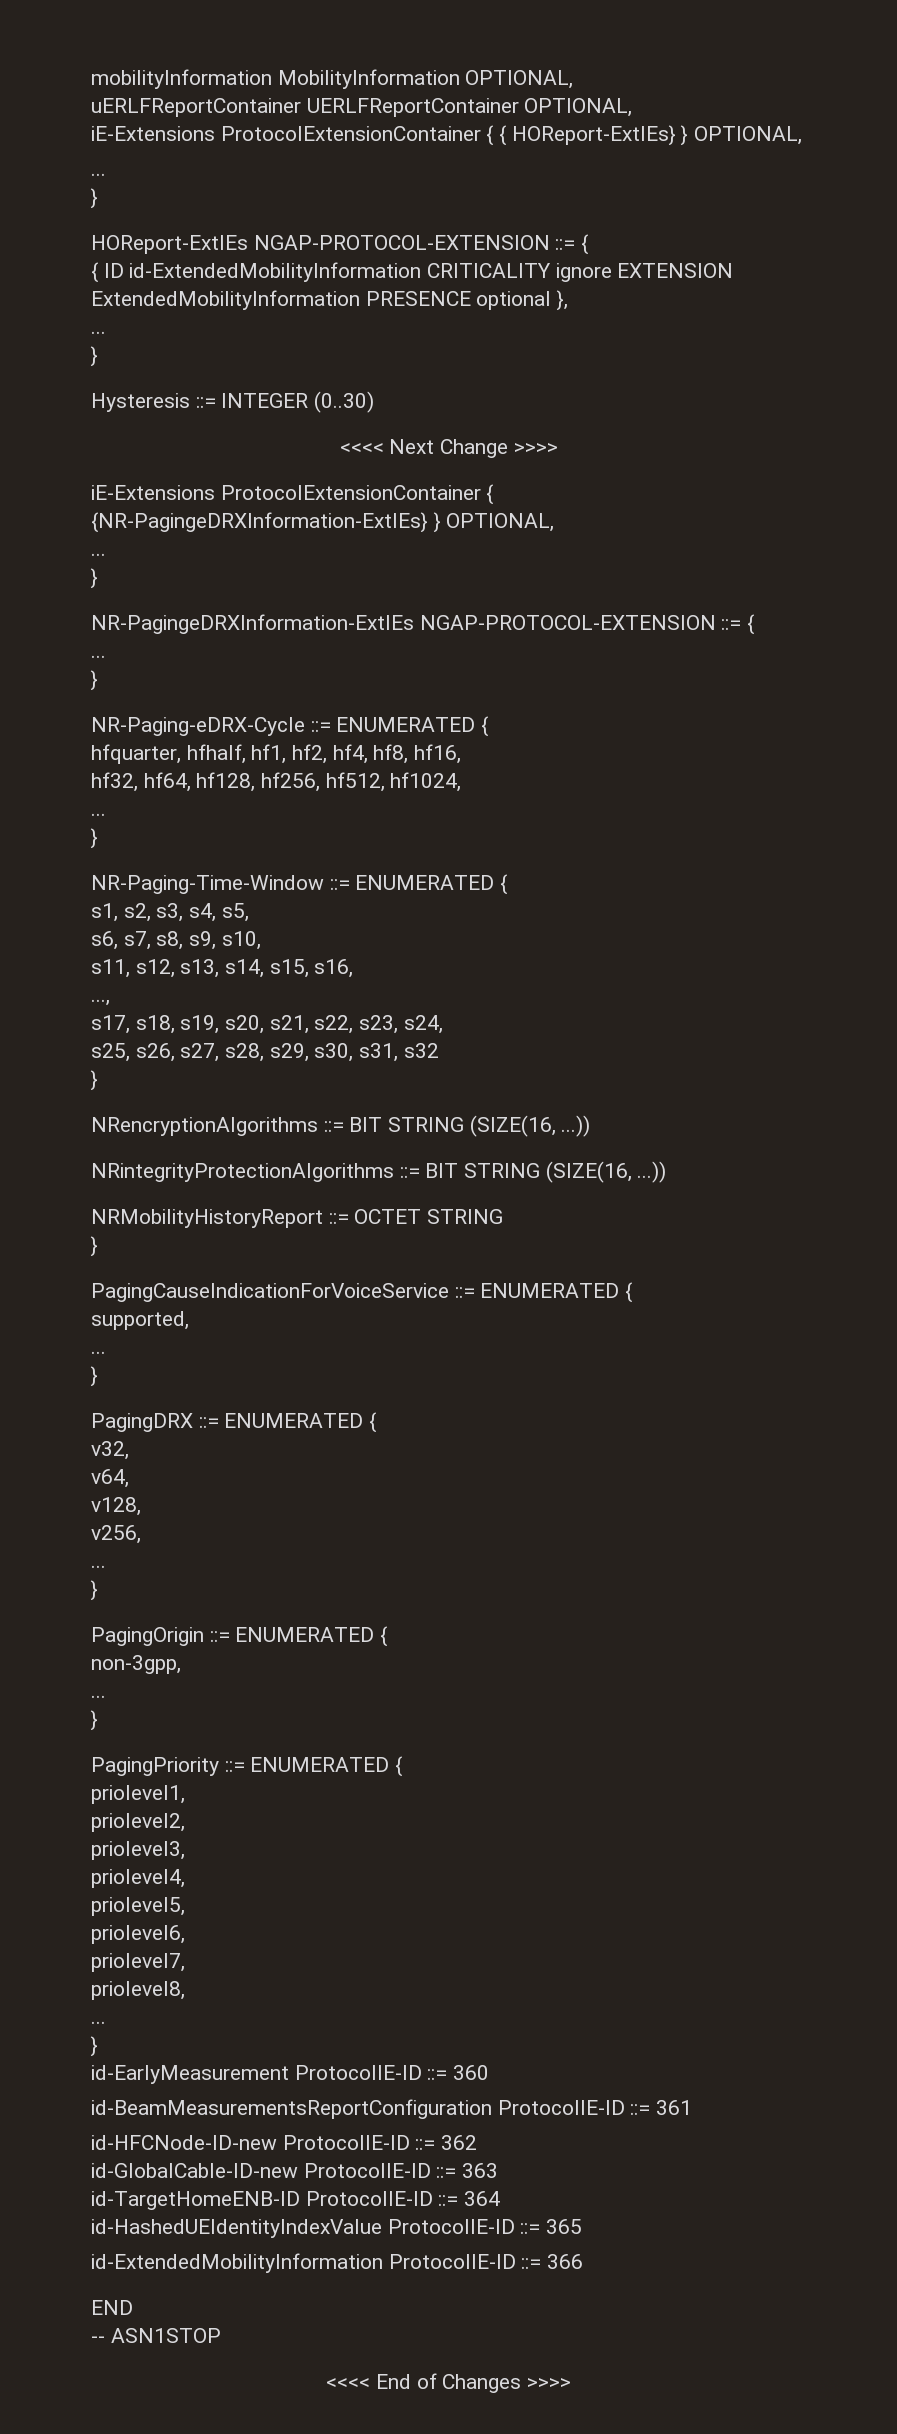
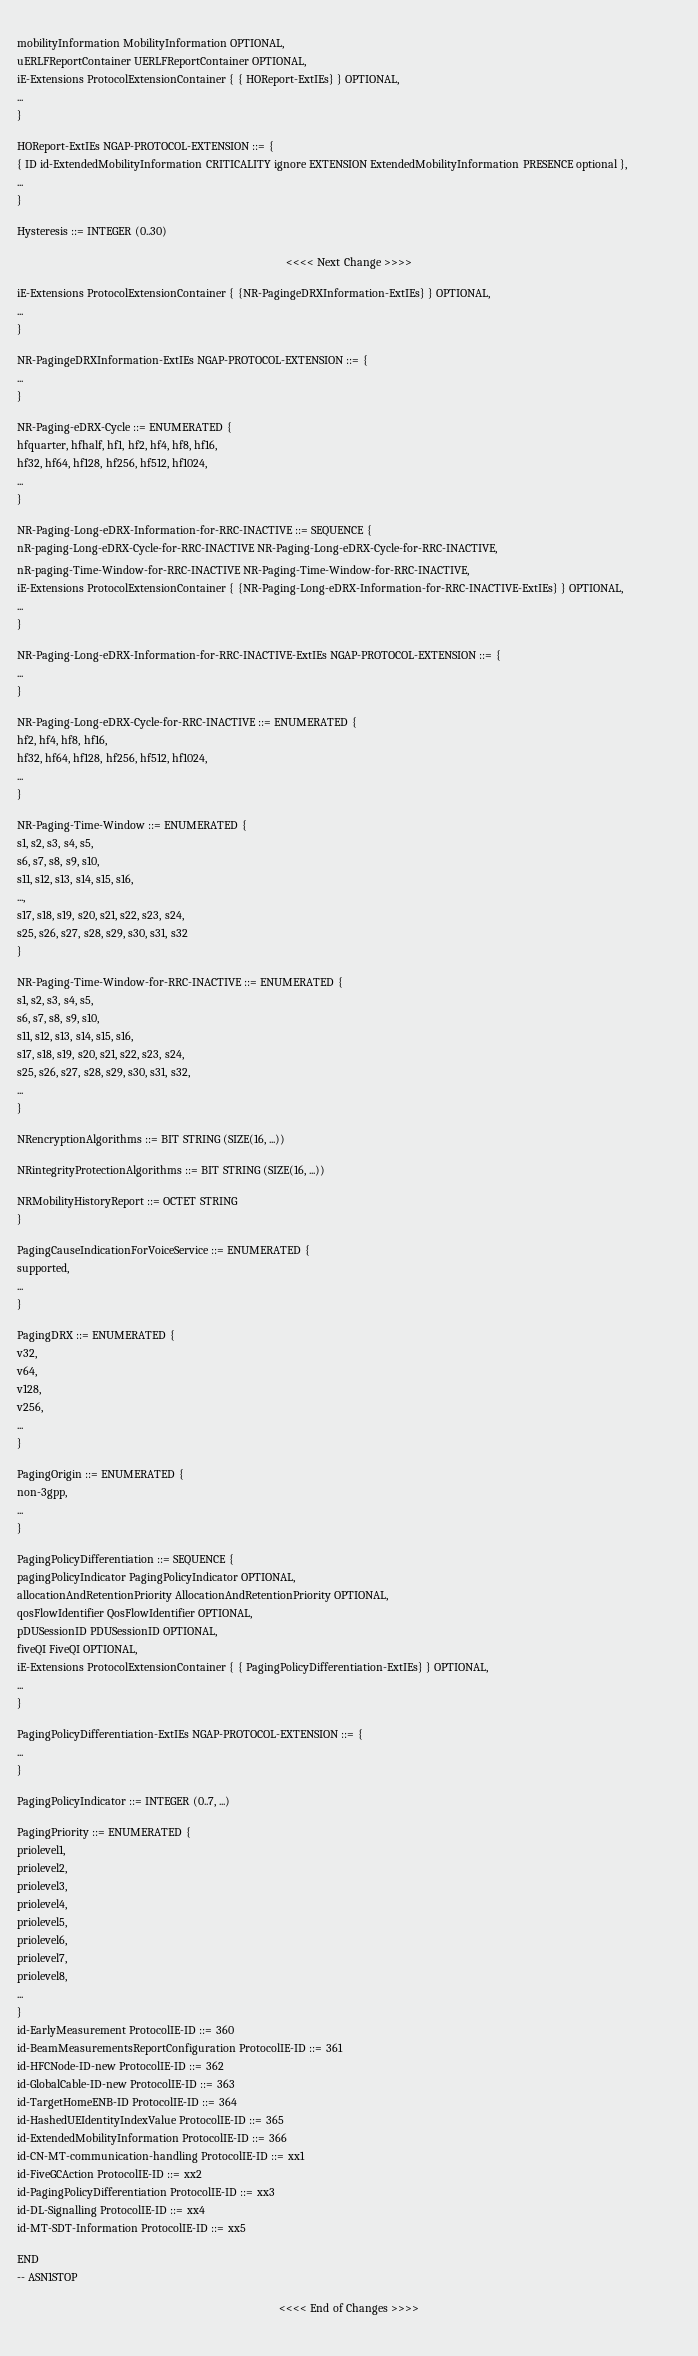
+ NR-Paging-Long-eDRX-Information-for-RRC-INACTIVE ::= SEQUENCE {
+ nR-paging-Long-eDRX-Cycle-for-RRC-INACTIVE NR-Paging-Long-eDRX-Cycle-for-RRC-INACTIVE,
+ nR-paging-Time-Window-for-RRC-INACTIVE NR-Paging-Time-Window-for-RRC-INACTIVE,
+ iE-Extensions ProtocolExtensionContainer { {NR-Paging-Long-eDRX-Information-for-RRC-INACTIVE-ExtIEs} } OPTIONAL,
+ ...
+ }
+ NR-Paging-Long-eDRX-Information-for-RRC-INACTIVE-ExtIEs NGAP-PROTOCOL-EXTENSION ::= {
+ ...
+ }
+ NR-Paging-Long-eDRX-Cycle-for-RRC-INACTIVE ::= ENUMERATED {
+ hf2, hf4, hf8, hf16,
+ hf32, hf64, hf128, hf256, hf512, hf1024,
+ ...
+ }
+ NR-Paging-Time-Window-for-RRC-INACTIVE ::= ENUMERATED {
+ s1, s2, s3, s4, s5,
+ s6, s7, s8, s9, s10,
+ s11, s12, s13, s14, s15, s16,
+ s17, s18, s19, s20, s21, s22, s23, s24,
+ s25, s26, s27, s28, s29, s30, s31, s32,
+ ...
+ }
+ PagingPolicyDifferentiation ::= SEQUENCE {
+ pagingPolicyIndicator PagingPolicyIndicator OPTIONAL,
+ allocationAndRetentionPriority AllocationAndRetentionPriority OPTIONAL,
+ qosFlowIdentifier QosFlowIdentifier OPTIONAL,
+ pDUSessionID PDUSessionID OPTIONAL,
+ fiveQI FiveQI OPTIONAL,
+ iE-Extensions ProtocolExtensionContainer { { PagingPolicyDifferentiation-ExtIEs} } OPTIONAL,
+ ...
+ }
+ PagingPolicyDifferentiation-ExtIEs NGAP-PROTOCOL-EXTENSION ::= {
+ ...
+ }
+ PagingPolicyIndicator ::= INTEGER (0..7, ...)
+ id-CN-MT-communication-handling ProtocolIE-ID ::= xx1
+ id-FiveGCAction ProtocolIE-ID ::= xx2
+ id-PagingPolicyDifferentiation ProtocolIE-ID ::= xx3
+ id-DL-Signalling ProtocolIE-ID ::= xx4
+ id-MT-SDT-Information ProtocolIE-ID ::= xx5

